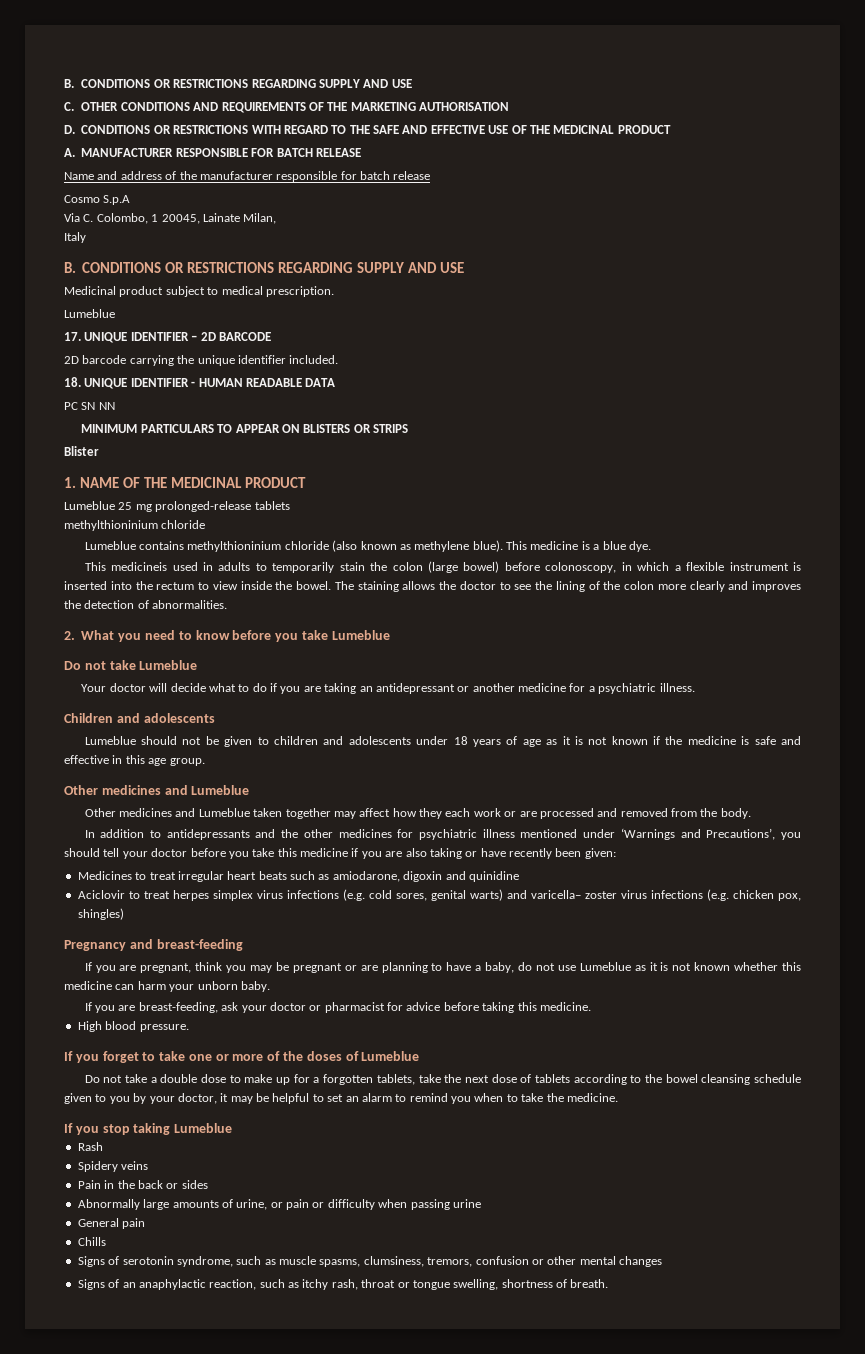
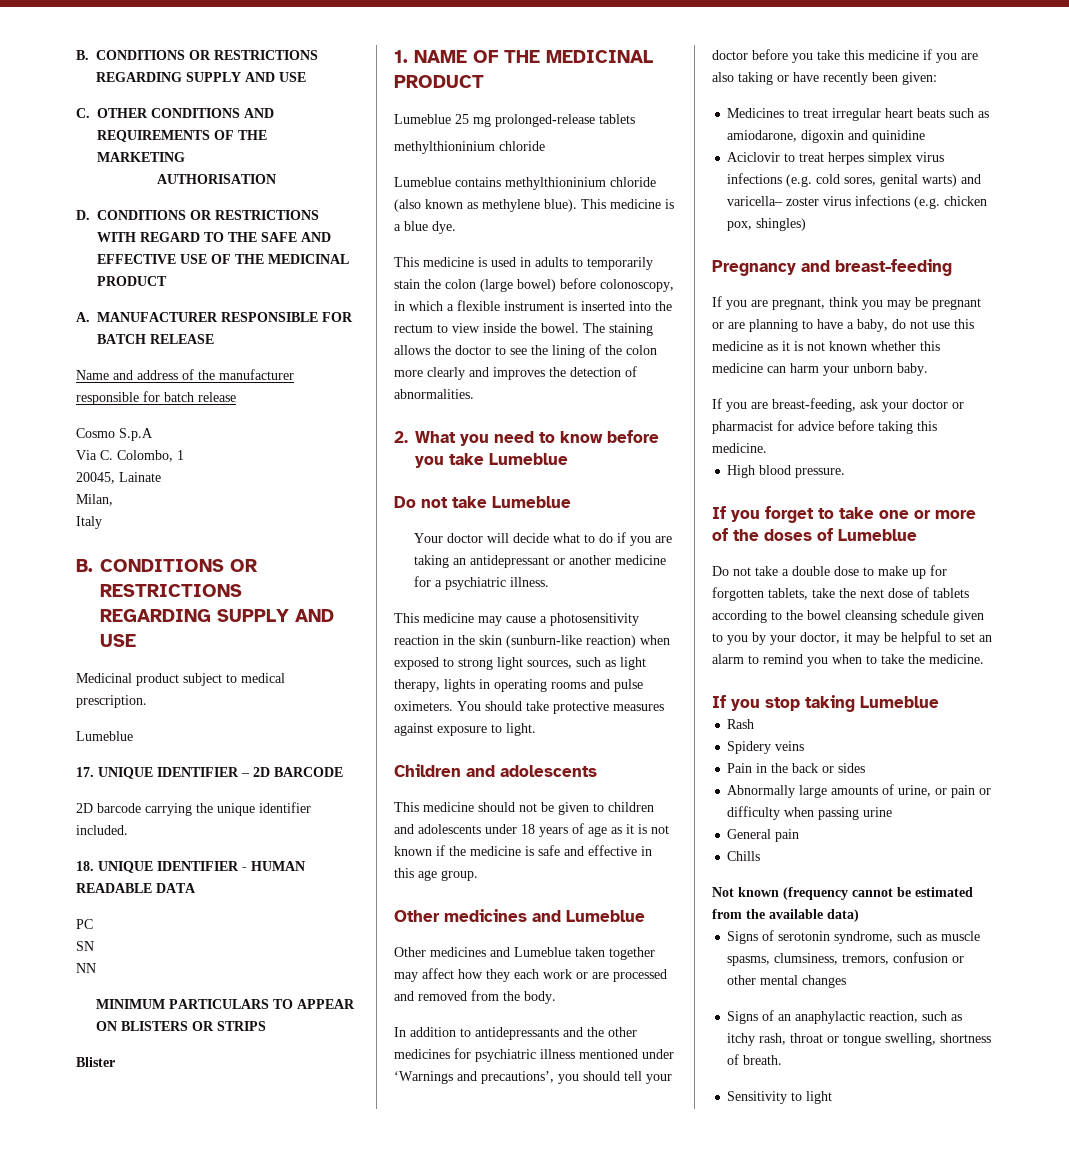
- C. OTHER CONDITIONS AND REQUIREMENTS OF THE MARKETING AUTHORISATION
+ C. OTHER CONDITIONS AND REQUIREMENTS OF THE MARKETING
+ AUTHORISATION
- Via C. Colombo, 1 20045, Lainate Milan,
+ Via C. Colombo, 1
+ 20045, Lainate
+ Milan,
- PC SN NN
+ PC
+ SN
+ NN
- This medicineis used in adults to temporarily stain the colon (large bowel) before colonoscopy, in which a flexible instrument is inserted into the rectum to view inside the bowel.
+ This medicine is used in adults to temporarily stain the colon (large bowel) before colonoscopy, in which a flexible instrument is inserted into the rectum to view inside the bowel.
+ This medicine may cause a photosensitivity reaction in the skin (sunburn-like reaction) when exposed to strong light sources, such as light therapy, lights in operating rooms and pulse oximeters. You should take protective measures against exposure to light.
- Lumeblue should not be given to children and adolescents under 18 years of age as it is not known if the medicine is safe and effective in this age group.
+ This medicine should not be given to children and adolescents under 18 years of age as it is not known if the medicine is safe and effective in this age group.
- In addition to antidepressants and the other medicines for psychiatric illness mentioned under ‘Warnings and Precautions’, you should tell your doctor before you take this medicine if you are also taking or have recently been given:
+ In addition to antidepressants and the other medicines for psychiatric illness mentioned under ‘Warnings and precautions’, you should tell your doctor before you take this medicine if you are also taking or have recently been given:
- If you are pregnant, think you may be pregnant or are planning to have a baby, do not use Lumeblue as it is not known whether this medicine can harm your unborn baby.
+ If you are pregnant, think you may be pregnant or are planning to have a baby, do not use this medicine as it is not known whether this medicine can harm your unborn baby.
- Do not take a double dose to make up for a forgotten tablets, take the next dose of tablets according to the bowel cleansing schedule given to you by your doctor, it may be helpful to set an alarm to remind you when to take the medicine.
+ Do not take a double dose to make up for forgotten tablets, take the next dose of tablets according to the bowel cleansing schedule given to you by your doctor, it may be helpful to set an alarm to remind you when to take the medicine.
+ Not known (frequency cannot be estimated from the available data)
+ Sensitivity to light

